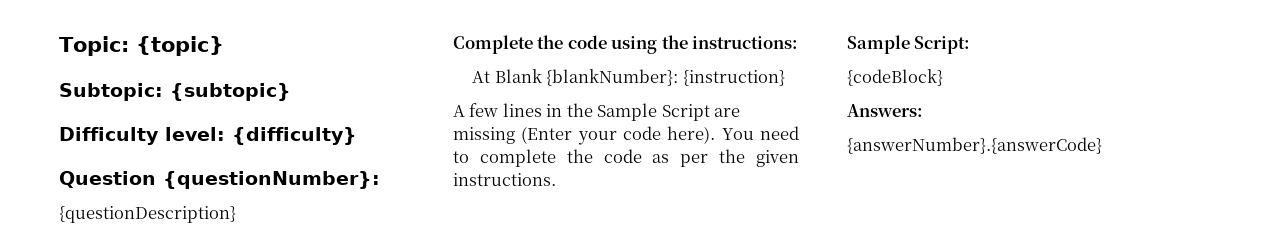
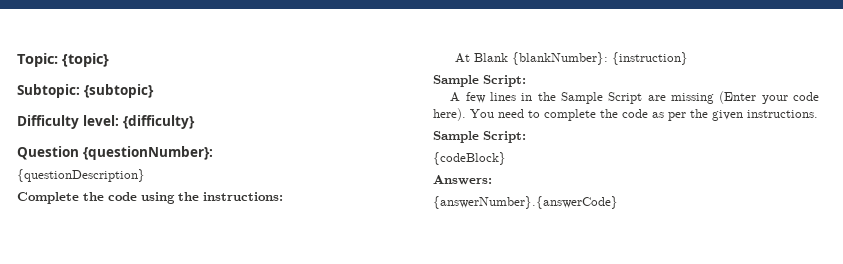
  At Blank {blankNumber}: {instruction}
+ Sample Script:

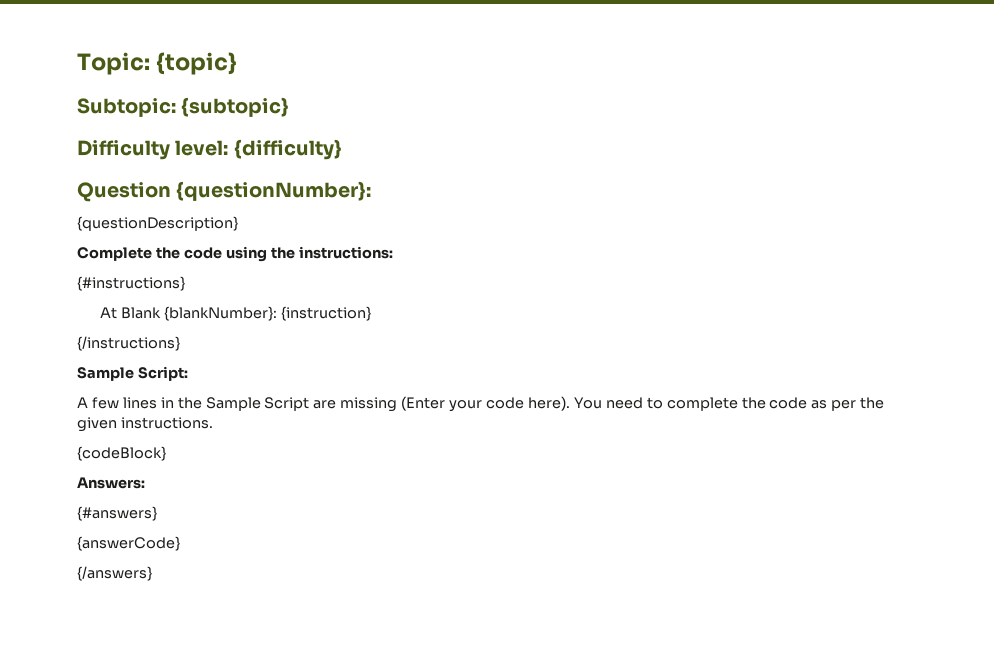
+ {#instructions}
+ {/instructions}
  You need to complete the code as per the given instructions.
- Sample Script:
- {answerNumber}.{answerCode}
+ {#answers}
+ {answerCode}
+ {/answers}

